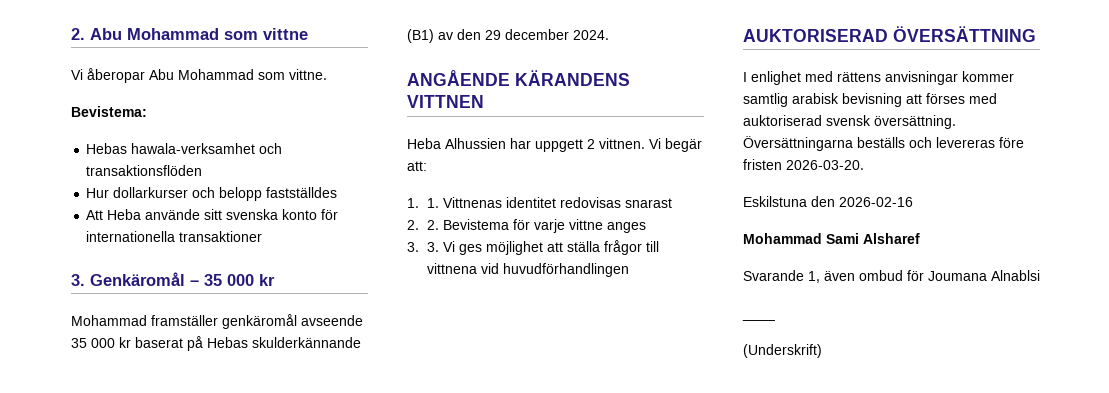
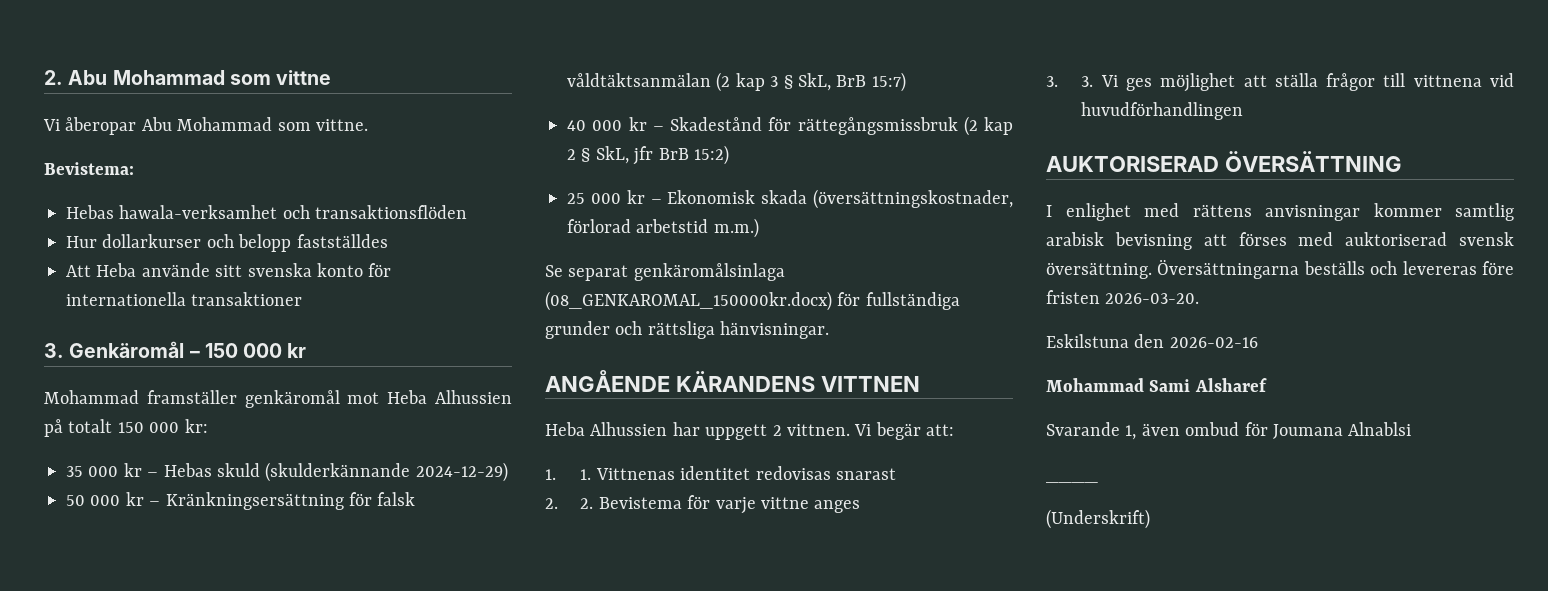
- 3. Genkäromål – 35 000 kr
+ 3. Genkäromål – 150 000 kr
- Mohammad framställer genkäromål avseende 35 000 kr baserat på Hebas skulderkännande (B1) av den 29 december 2024.
+ Mohammad framställer genkäromål mot Heba Alhussien på totalt 150 000 kr:
+ 35 000 kr – Hebas skuld (skulderkännande 2024-12-29)
+ 50 000 kr – Kränkningsersättning för falsk våldtäktsanmälan (2 kap 3 § SkL, BrB 15:7)
+ 40 000 kr – Skadestånd för rättegångsmissbruk (2 kap 2 § SkL, jfr BrB 15:2)
+ 25 000 kr – Ekonomisk skada (översättningskostnader, förlorad arbetstid m.m.)
+ Se separat genkäromålsinlaga (08_GENKAROMAL_150000kr.docx) för fullständiga grunder och rättsliga hänvisningar.

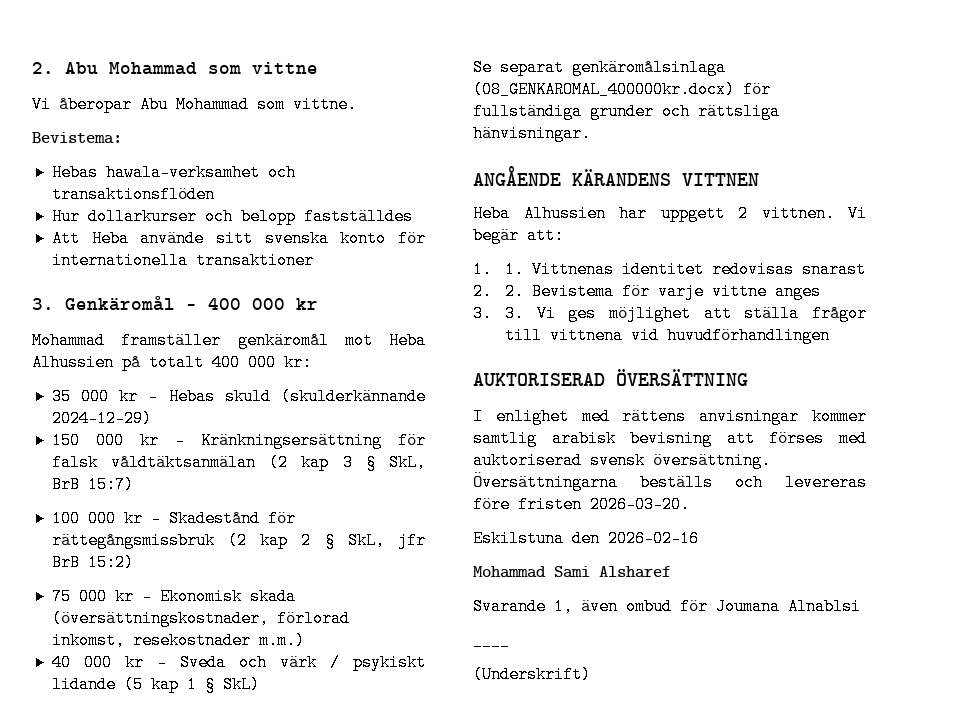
- 3. Genkäromål – 150 000 kr
+ 3. Genkäromål – 400 000 kr
- Mohammad framställer genkäromål mot Heba Alhussien på totalt 150 000 kr:
+ Mohammad framställer genkäromål mot Heba Alhussien på totalt 400 000 kr:
- 50 000 kr – Kränkningsersättning för falsk våldtäktsanmälan (2 kap 3 § SkL, BrB 15:7)
+ 150 000 kr – Kränkningsersättning för falsk våldtäktsanmälan (2 kap 3 § SkL, BrB 15:7)
- 40 000 kr – Skadestånd för rättegångsmissbruk (2 kap 2 § SkL, jfr BrB 15:2)
+ 100 000 kr – Skadestånd för rättegångsmissbruk (2 kap 2 § SkL, jfr BrB 15:2)
- 25 000 kr – Ekonomisk skada (översättningskostnader, förlorad arbetstid m.m.)
+ 75 000 kr – Ekonomisk skada (översättningskostnader, förlorad inkomst, resekostnader m.m.)
+ 40 000 kr – Sveda och värk / psykiskt lidande (5 kap 1 § SkL)
- Se separat genkäromålsinlaga (08_GENKAROMAL_150000kr.docx) för fullständiga grunder och rättsliga hänvisningar.
+ Se separat genkäromålsinlaga (08_GENKAROMAL_400000kr.docx) för fullständiga grunder och rättsliga hänvisningar.

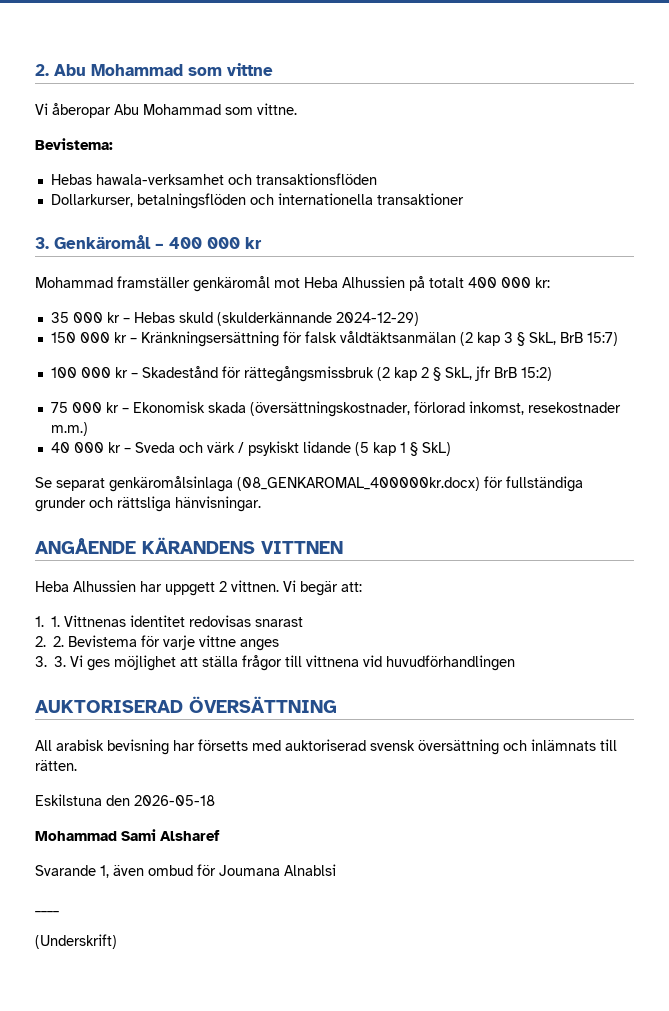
- Hur dollarkurser och belopp fastställdes
- Att Heba använde sitt svenska konto för internationella transaktioner
+ Dollarkurser, betalningsflöden och internationella transaktioner
- I enlighet med rättens anvisningar kommer samtlig arabisk bevisning att förses med auktoriserad svensk översättning. Översättningarna beställs och levereras före fristen 2026-03-20.
+ All arabisk bevisning har försetts med auktoriserad svensk översättning och inlämnats till rätten.
- Eskilstuna den 2026-02-16
+ Eskilstuna den 2026-05-18

